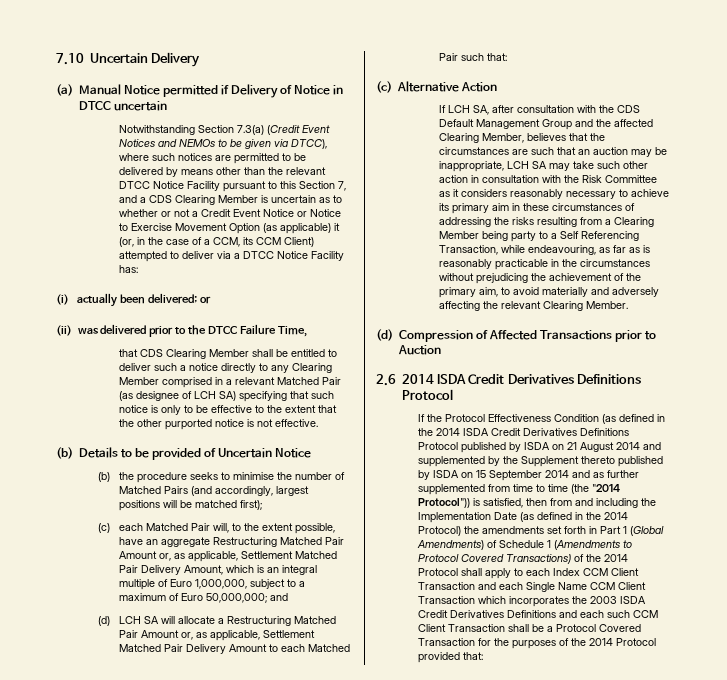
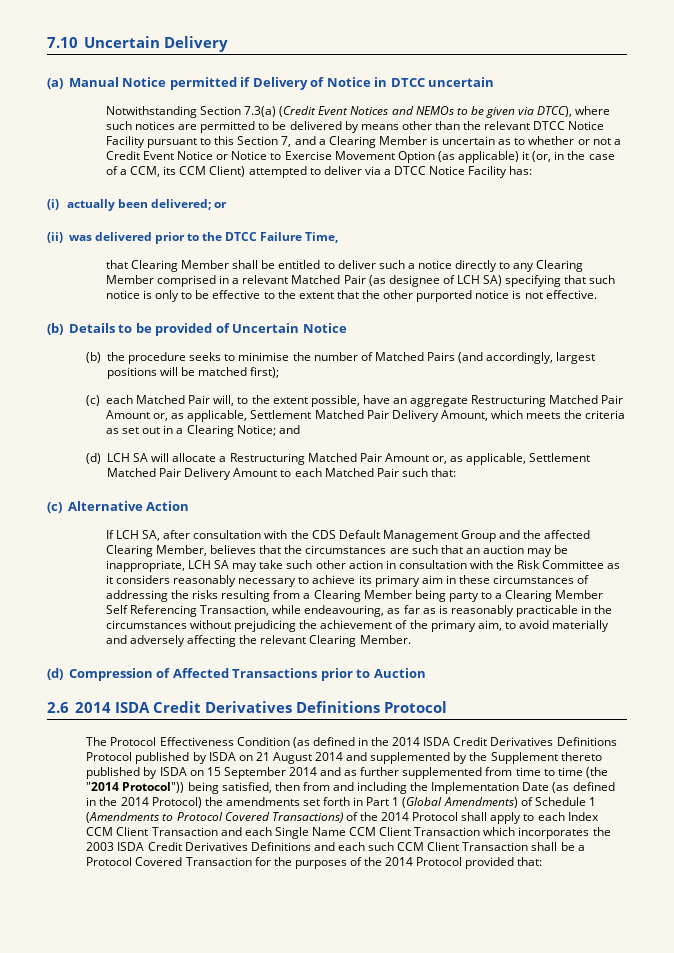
- Notwithstanding Section 7.3(a) (Credit Event Notices and NEMOs to be given via DTCC), where such notices are permitted to be delivered by means other than the relevant DTCC Notice Facility pursuant to this Section 7, and a CDS Clearing Member is uncertain as to whether or not a Credit Event Notice or Notice to Exercise Movement Option (as applicable) it (or, in the case of a CCM, its CCM Client) attempted to deliver via a DTCC Notice Facility has:
+ Notwithstanding Section 7.3(a) (Credit Event Notices and NEMOs to be given via DTCC), where such notices are permitted to be delivered by means other than the relevant DTCC Notice Facility pursuant to this Section 7, and a Clearing Member is uncertain as to whether or not a Credit Event Notice or Notice to Exercise Movement Option (as applicable) it (or, in the case of a CCM, its CCM Client) attempted to deliver via a DTCC Notice Facility has:
- that CDS Clearing Member shall be entitled to deliver such a notice directly to any Clearing Member comprised in a relevant Matched Pair (as designee of LCH SA) specifying that such notice is only to be effective to the extent that the other purported notice is not effective.
+ that Clearing Member shall be entitled to deliver such a notice directly to any Clearing Member comprised in a relevant Matched Pair (as designee of LCH SA) specifying that such notice is only to be effective to the extent that the other purported notice is not effective.
- (c) each Matched Pair will, to the extent possible, have an aggregate Restructuring Matched Pair Amount or, as applicable, Settlement Matched Pair Delivery Amount, which is an integral multiple of Euro 1,000,000, subject to a maximum of Euro 50,000,000; and
+ (c) each Matched Pair will, to the extent possible, have an aggregate Restructuring Matched Pair Amount or, as applicable, Settlement Matched Pair Delivery Amount, which meets the criteria as set out in a Clearing Notice; and
- If LCH SA, after consultation with the CDS Default Management Group and the affected Clearing Member, believes that the circumstances are such that an auction may be inappropriate, LCH SA may take such other action in consultation with the Risk Committee as it considers reasonably necessary to achieve its primary aim in these circumstances of addressing the risks resulting from a Clearing Member being party to a Self Referencing Transaction, while endeavouring, as far as is reasonably practicable in the circumstances without prejudicing the achievement of the primary aim, to avoid materially and adversely affecting the relevant Clearing Member.
+ If LCH SA, after consultation with the CDS Default Management Group and the affected Clearing Member, believes that the circumstances are such that an auction may be inappropriate, LCH SA may take such other action in consultation with the Risk Committee as it considers reasonably necessary to achieve its primary aim in these circumstances of addressing the risks resulting from a Clearing Member being party to a Clearing Member Self Referencing Transaction, while endeavouring, as far as is reasonably practicable in the circumstances without prejudicing the achievement of the primary aim, to avoid materially and adversely affecting the relevant Clearing Member.
- If the Protocol Effectiveness Condition (as defined in the 2014 ISDA Credit Derivatives Definitions Protocol published by ISDA on 21 August 2014 and supplemented by the Supplement thereto published by ISDA on 15 September 2014 and as further supplemented from time to time (the "2014 Protocol")) is satisfied, then from and including the Implementation Date (as defined in the 2014 Protocol) the amendments set forth in Part 1 (Global Amendments) of Schedule 1 (Amendments to Protocol Covered Transactions) of the 2014 Protocol shall apply to each Index CCM Client Transaction and each Single Name CCM Client Transaction which incorporates the 2003 ISDA Credit Derivatives Definitions and each such CCM Client Transaction shall be a Protocol Covered Transaction for the purposes of the 2014 Protocol provided that:
+ The Protocol Effectiveness Condition (as defined in the 2014 ISDA Credit Derivatives Definitions Protocol published by ISDA on 21 August 2014 and supplemented by the Supplement thereto published by ISDA on 15 September 2014 and as further supplemented from time to time (the "2014 Protocol")) being satisfied, then from and including the Implementation Date (as defined in the 2014 Protocol) the amendments set forth in Part 1 (Global Amendments) of Schedule 1 (Amendments to Protocol Covered Transactions) of the 2014 Protocol shall apply to each Index CCM Client Transaction and each Single Name CCM Client Transaction which incorporates the 2003 ISDA Credit Derivatives Definitions and each such CCM Client Transaction shall be a Protocol Covered Transaction for the purposes of the 2014 Protocol provided that:

